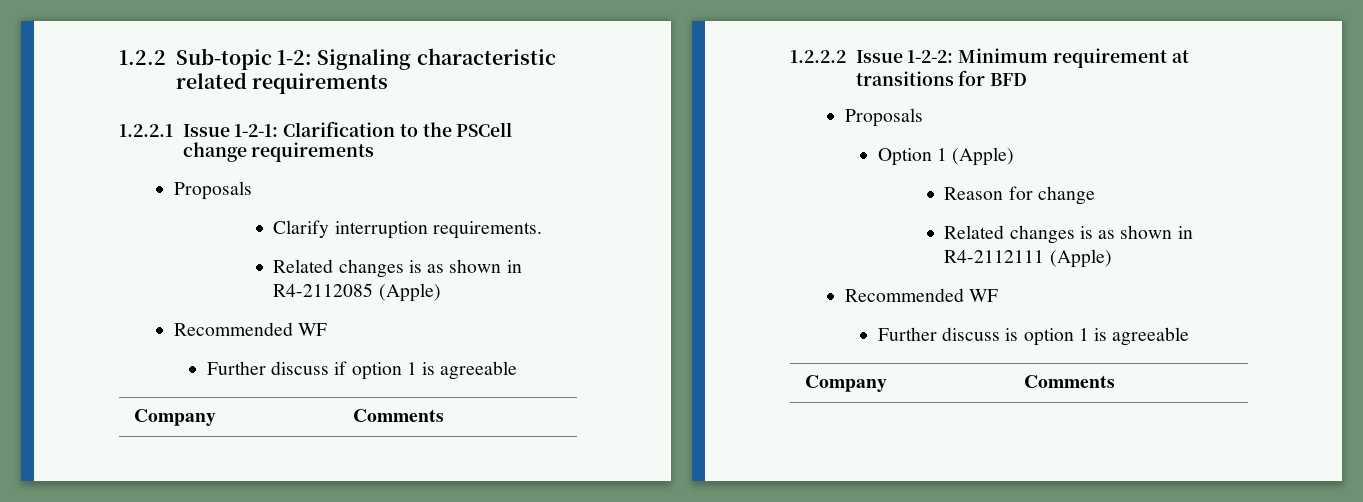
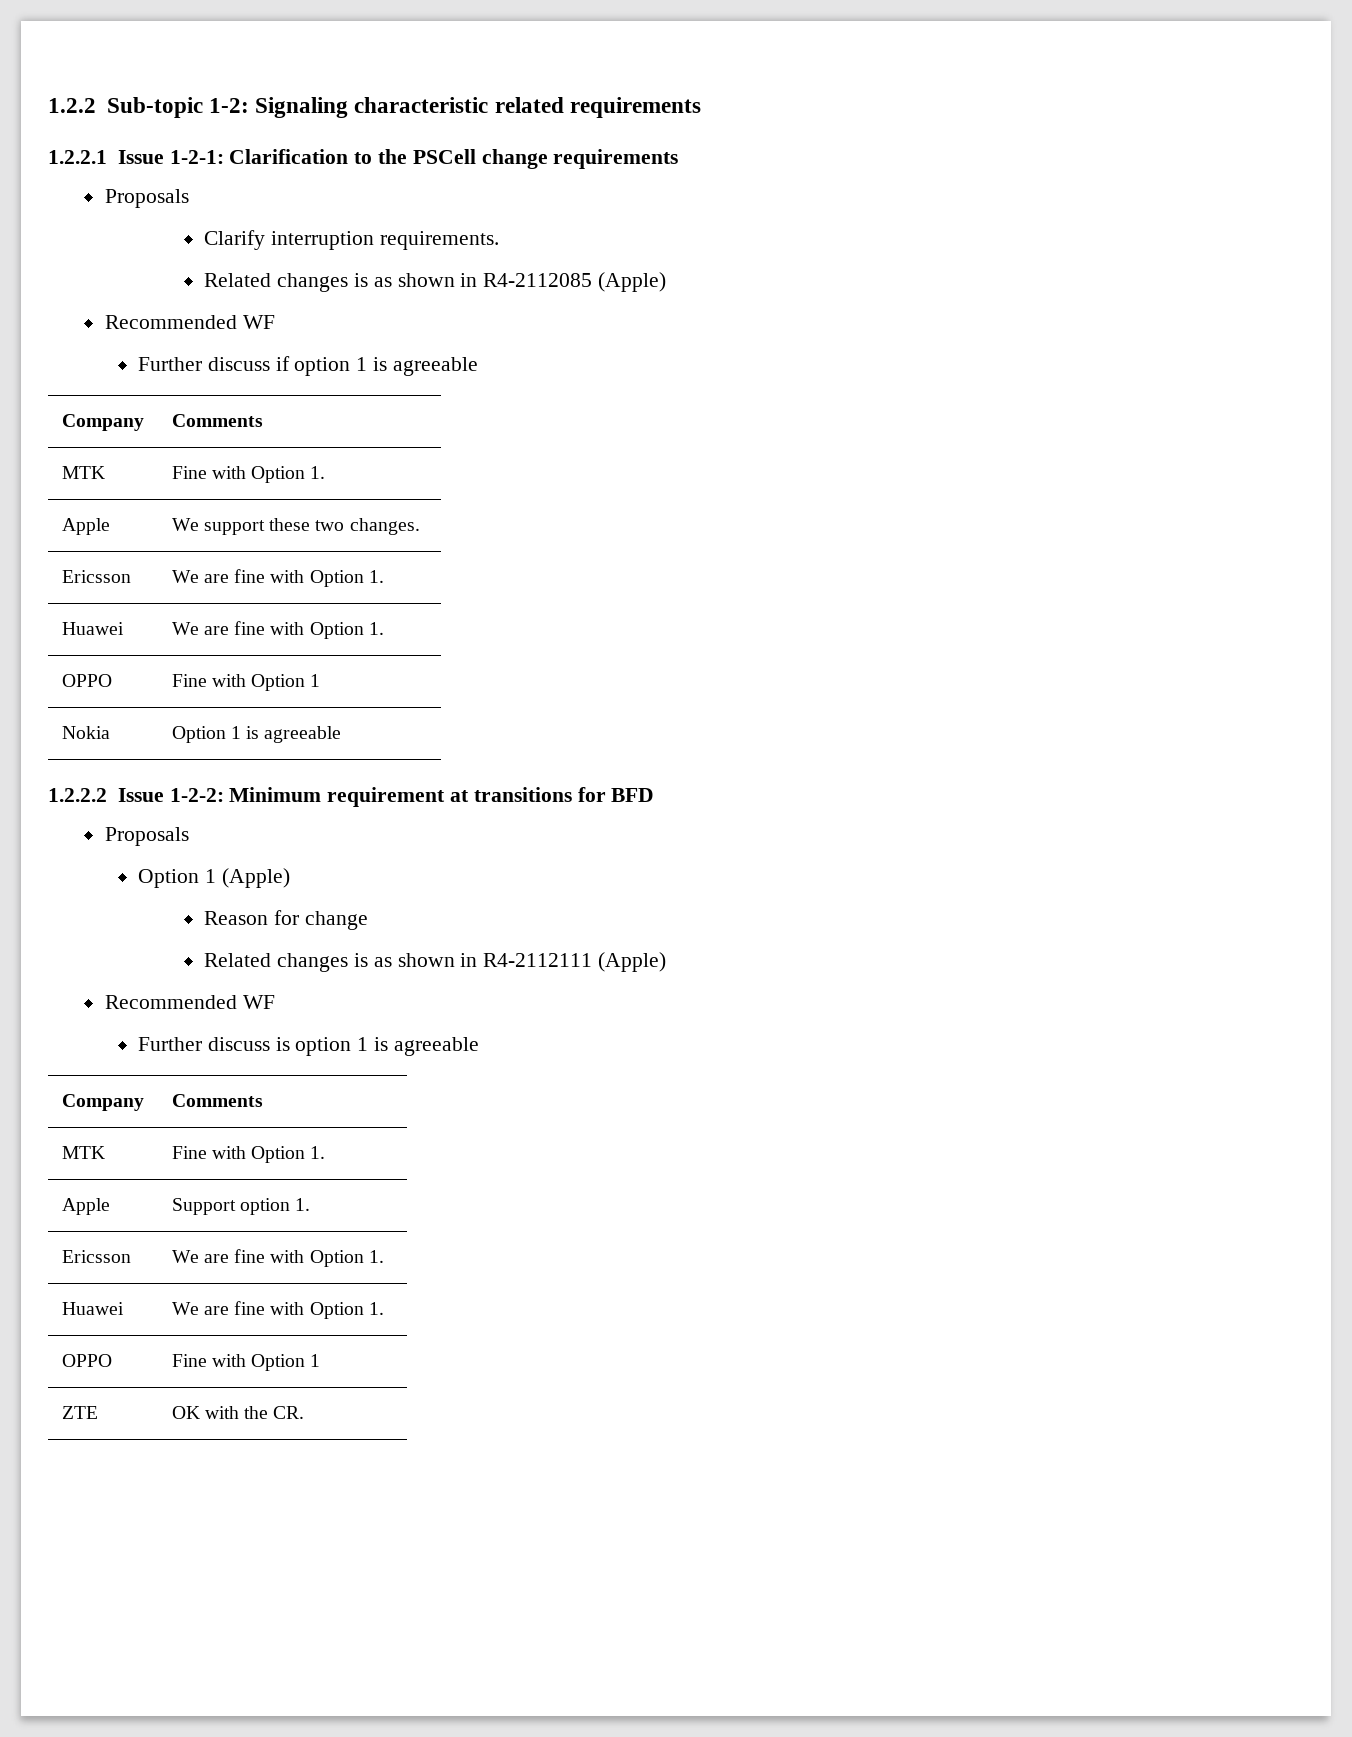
  Further discuss if option 1 is agreeable
  Company | Comments
+ MTK | Fine with Option 1.
+ Apple | We support these two changes.
+ Ericsson | We are fine with Option 1.
+ Huawei | We are fine with Option 1.
+ OPPO | Fine with Option 1
+ Nokia | Option 1 is agreeable
  Further discuss is option 1 is agreeable
  Company | Comments
+ MTK | Fine with Option 1.
+ Apple | Support option 1.
+ Ericsson | We are fine with Option 1.
+ Huawei | We are fine with Option 1.
+ OPPO | Fine with Option 1
+ ZTE | OK with the CR.

